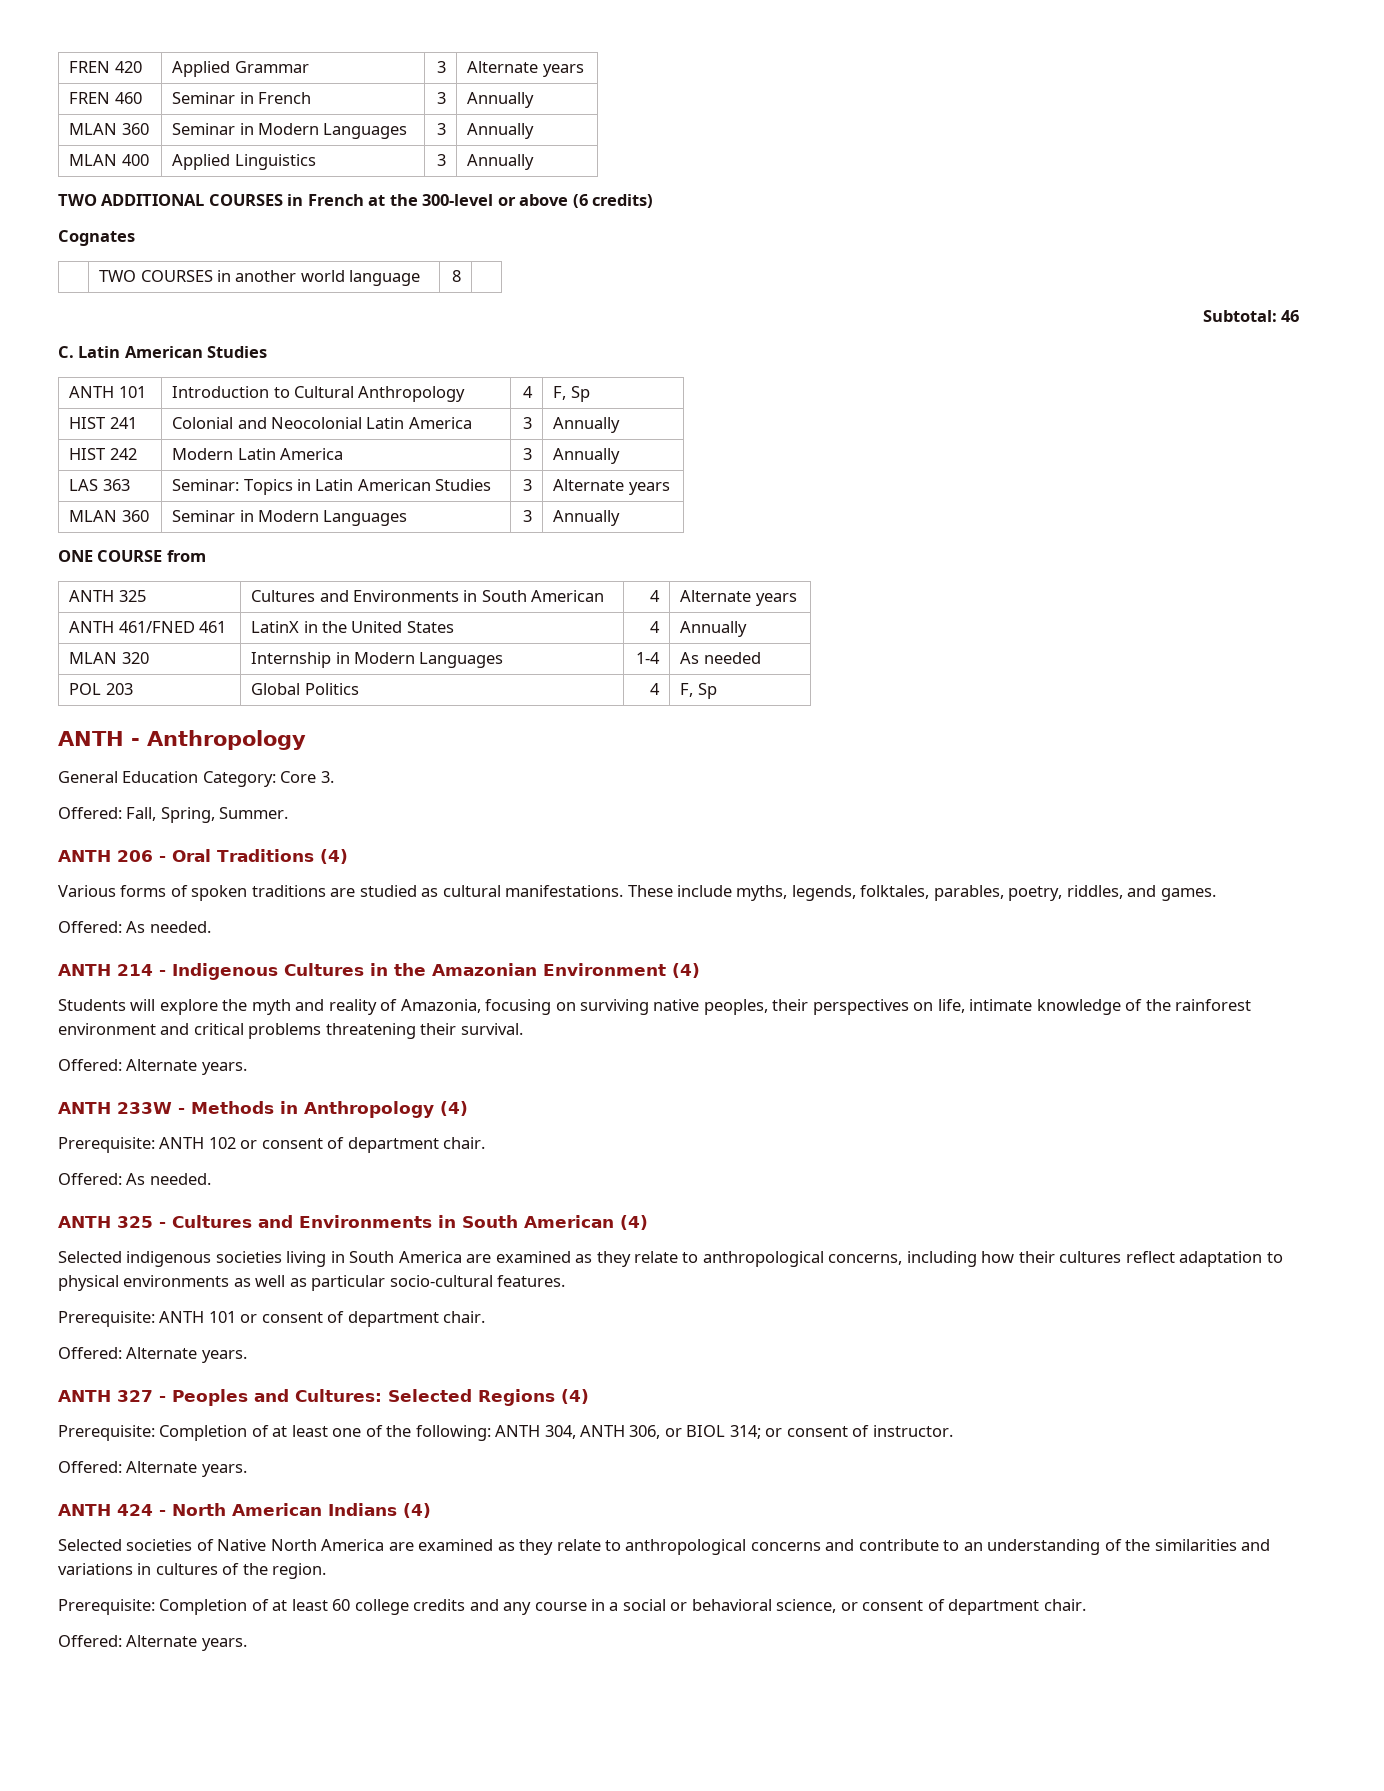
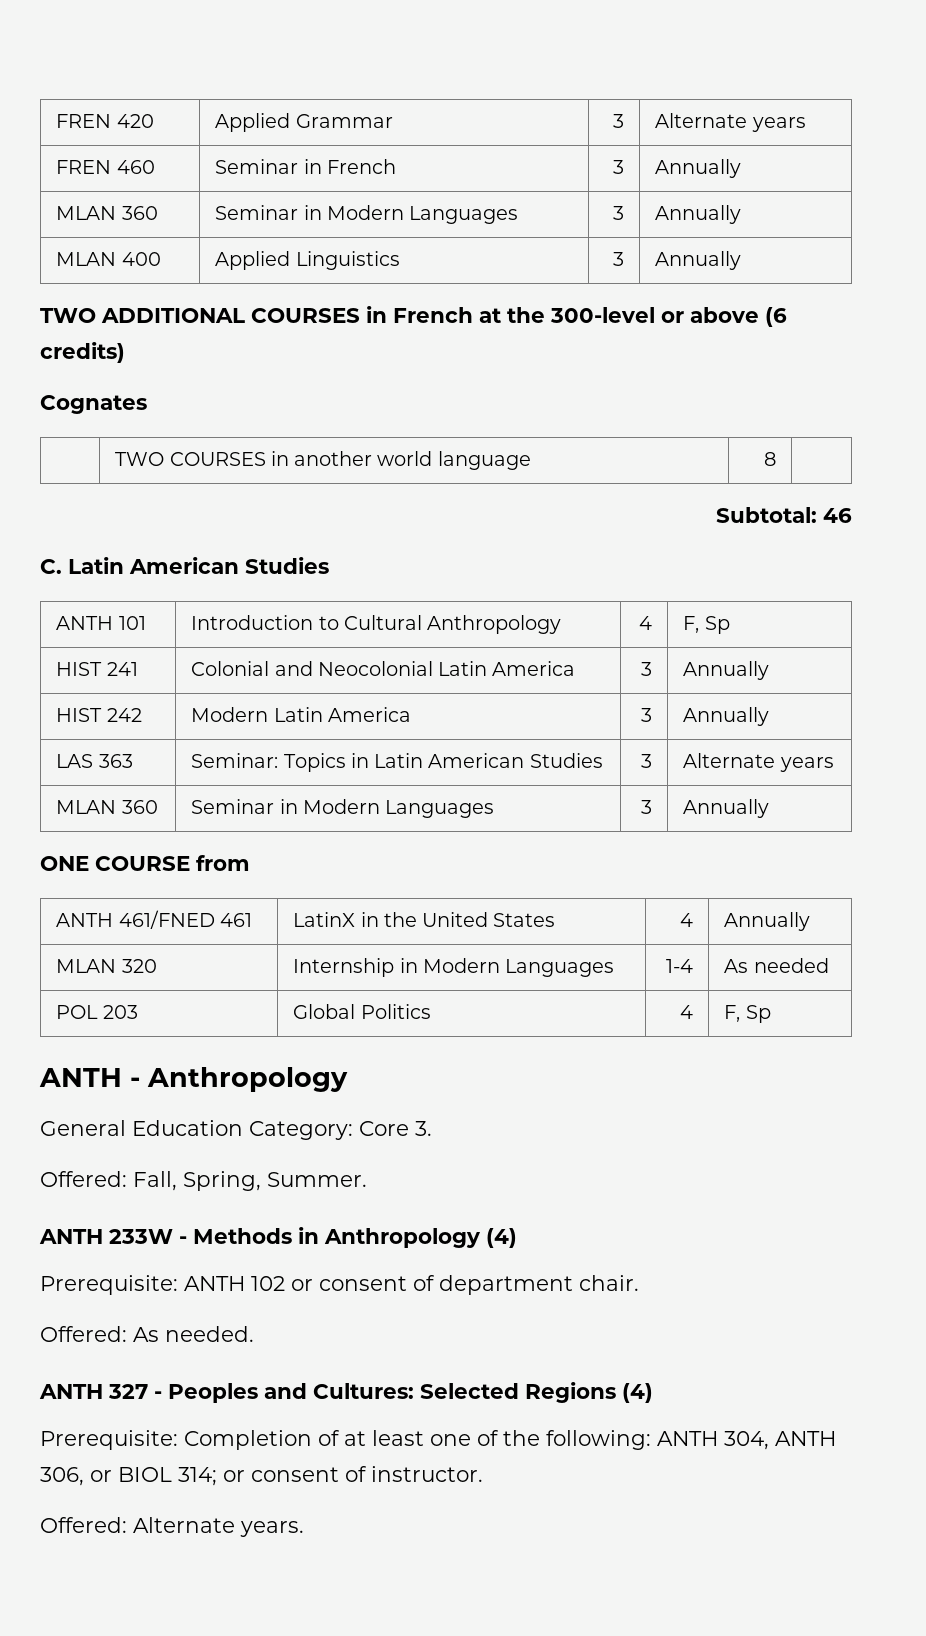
- ANTH 325 | Cultures and Environments in South American | 4 | Alternate years
- ANTH 206 - Oral Traditions (4)
- Various forms of spoken traditions are studied as cultural manifestations. These include myths, legends, folktales, parables, poetry, riddles, and games.
- Offered: As needed.
- ANTH 214 - Indigenous Cultures in the Amazonian Environment (4)
- Students will explore the myth and reality of Amazonia, focusing on surviving native peoples, their perspectives on life, intimate knowledge of the rainforest environment and critical problems threatening their survival.
- Offered: Alternate years.
- ANTH 325 - Cultures and Environments in South American (4)
- Selected indigenous societies living in South America are examined as they relate to anthropological concerns, including how their cultures reflect adaptation to physical environments as well as particular socio-cultural features.
- Prerequisite: ANTH 101 or consent of department chair.
- Offered: Alternate years.
- ANTH 424 - North American Indians (4)
- Selected societies of Native North America are examined as they relate to anthropological concerns and contribute to an understanding of the similarities and variations in cultures of the region.
- Prerequisite: Completion of at least 60 college credits and any course in a social or behavioral science, or consent of department chair.
- Offered: Alternate years.

